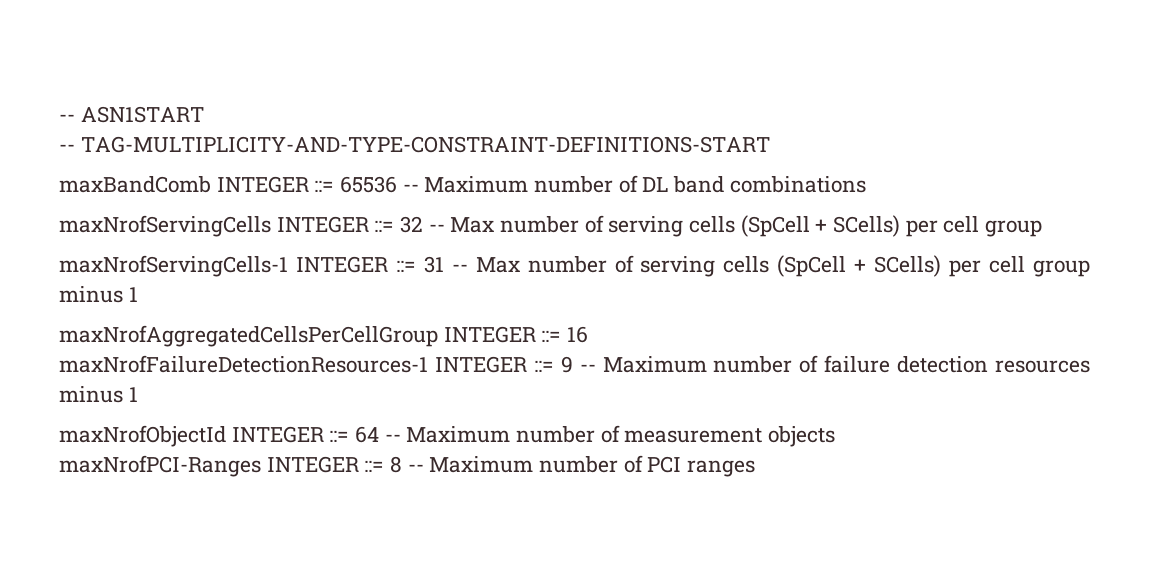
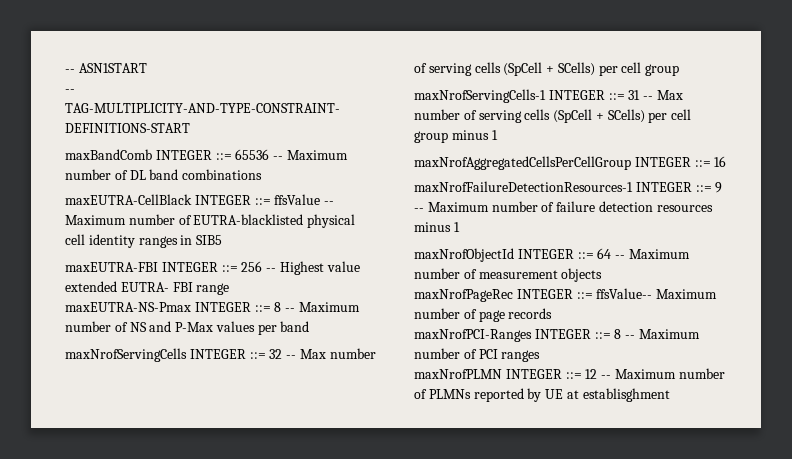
+ maxEUTRA-CellBlack INTEGER ::= ffsValue -- Maximum number of EUTRA-blacklisted physical cell identity ranges in SIB5
+ maxEUTRA-FBI INTEGER ::= 256 -- Highest value extended EUTRA- FBI range
+ maxEUTRA-NS-Pmax INTEGER ::= 8 -- Maximum number of NS and P-Max values per band
+ maxNrofPageRec INTEGER ::= ffsValue-- Maximum number of page records
+ maxNrofPLMN INTEGER ::= 12 -- Maximum number of PLMNs reported by UE at establisghment

